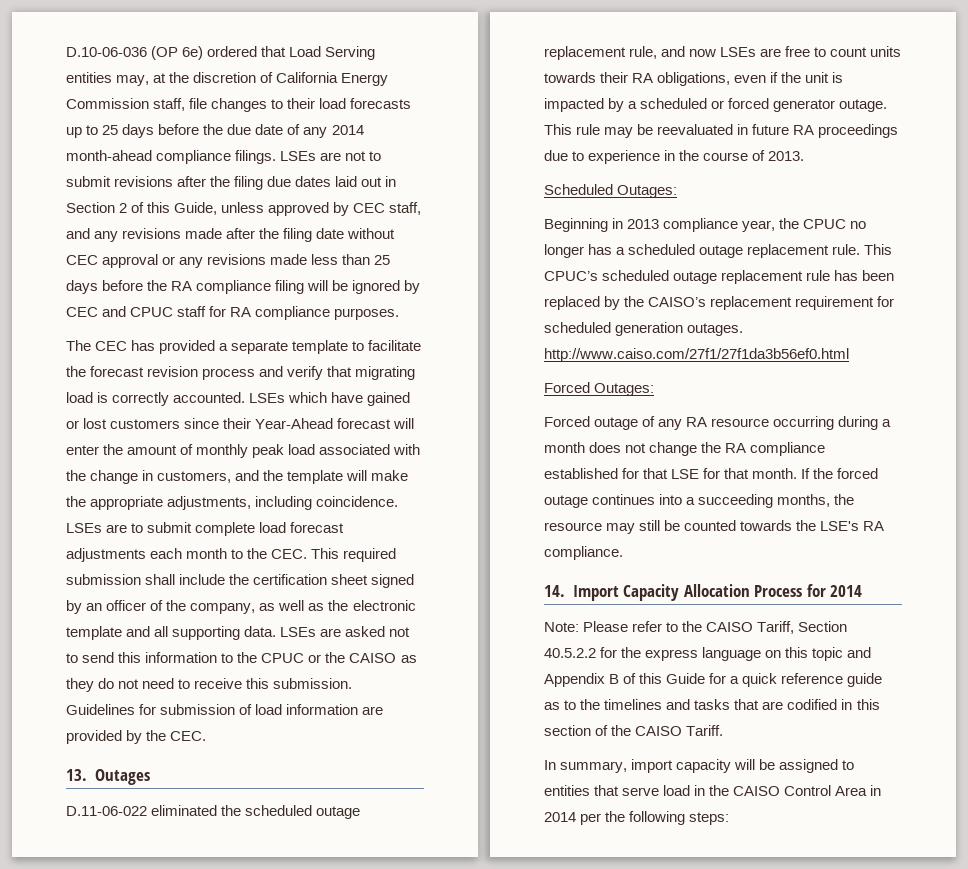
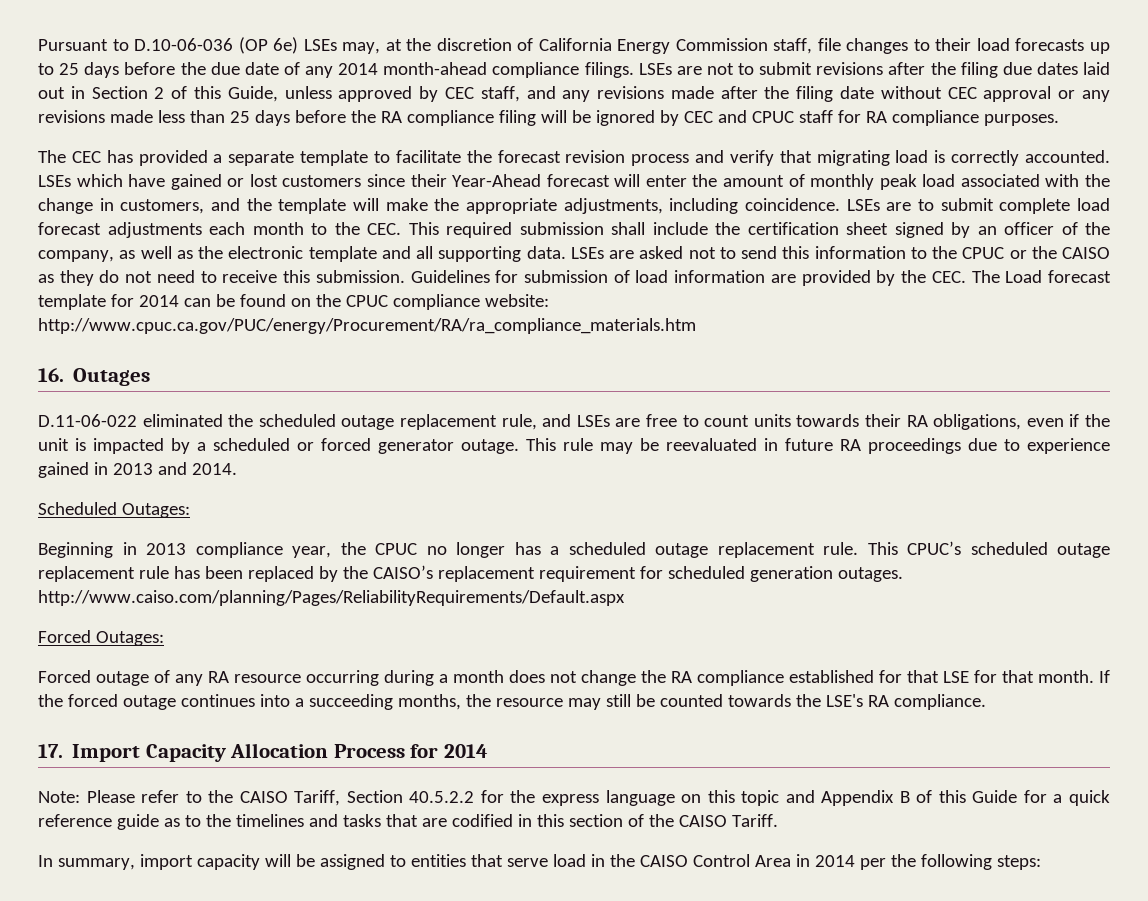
- D.10-06-036 (OP 6e) ordered that Load Serving entities may, at the discretion of California Energy Commission staff, file changes to their load forecasts up to 25 days before the due date of any 2014 month-ahead compliance filings.
+ Pursuant to D.10-06-036 (OP 6e) LSEs may, at the discretion of California Energy Commission staff, file changes to their load forecasts up to 25 days before the due date of any 2014 month-ahead compliance filings.
- Guidelines for submission of load information are provided by the CEC.
- 13. Outages
+ Guidelines for submission of load information are provided by the CEC. The Load forecast template for 2014 can be found on the CPUC compliance website: http://www.cpuc.ca.gov/PUC/energy/Procurement/RA/ra_compliance_materials.htm
+ 16. Outages
- D.11-06-022 eliminated the scheduled outage replacement rule, and now LSEs are free to count units towards their RA obligations, even if the unit is impacted by a scheduled or forced generator outage.
+ D.11-06-022 eliminated the scheduled outage replacement rule, and LSEs are free to count units towards their RA obligations, even if the unit is impacted by a scheduled or forced generator outage.
- This rule may be reevaluated in future RA proceedings due to experience in the course of 2013.
+ This rule may be reevaluated in future RA proceedings due to experience gained in 2013 and 2014.
- This CPUC’s scheduled outage replacement rule has been replaced by the CAISO’s replacement requirement for scheduled generation outages. http://www.caiso.com/27f1/27f1da3b56ef0.html
+ This CPUC’s scheduled outage replacement rule has been replaced by the CAISO’s replacement requirement for scheduled generation outages. http://www.caiso.com/planning/Pages/ReliabilityRequirements/Default.aspx
- 14. Import Capacity Allocation Process for 2014
+ 17. Import Capacity Allocation Process for 2014

